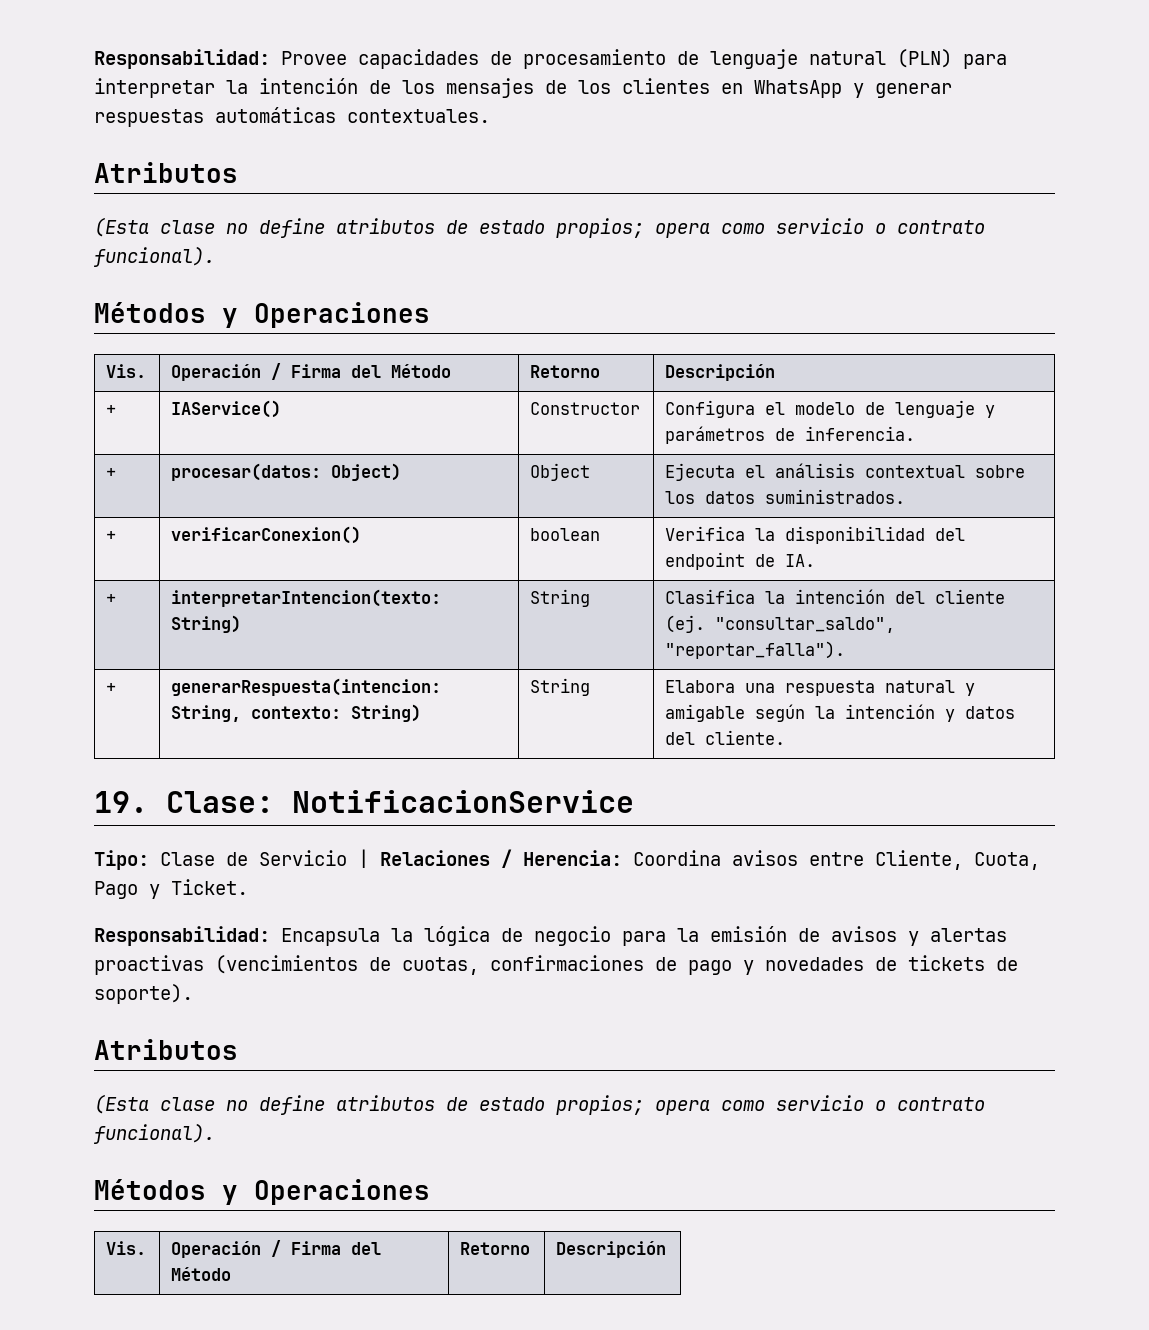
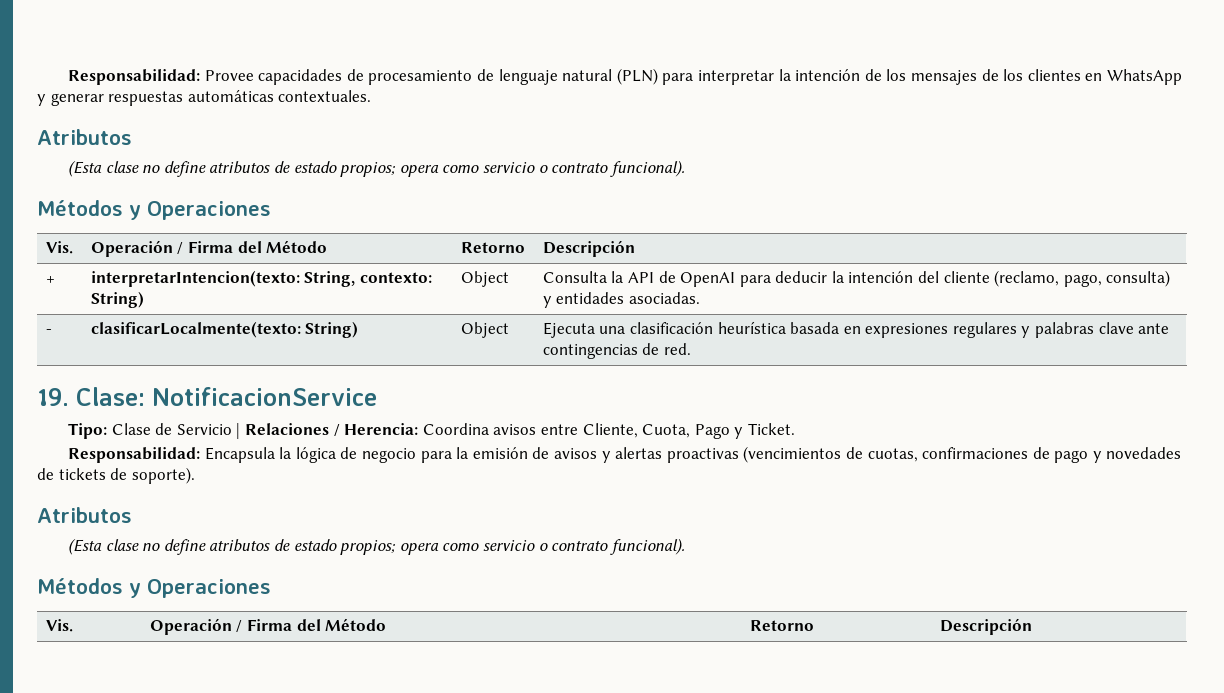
- + | IAService() | Constructor | Configura el modelo de lenguaje y parámetros de inferencia.
- + | procesar(datos: Object) | Object | Ejecuta el análisis contextual sobre los datos suministrados.
- + | verificarConexion() | boolean | Verifica la disponibilidad del endpoint de IA.
- + | interpretarIntencion(texto: String) | String | Clasifica la intención del cliente (ej. "consultar_saldo", "reportar_falla").
- + | generarRespuesta(intencion: String, contexto: String) | String | Elabora una respuesta natural y amigable según la intención y datos del cliente.
+ + | interpretarIntencion(texto: String, contexto: String) | Object | Consulta la API de OpenAI para deducir la intención del cliente (reclamo, pago, consulta) y entidades asociadas.
+ - | clasificarLocalmente(texto: String) | Object | Ejecuta una clasificación heurística basada en expresiones regulares y palabras clave ante contingencias de red.

